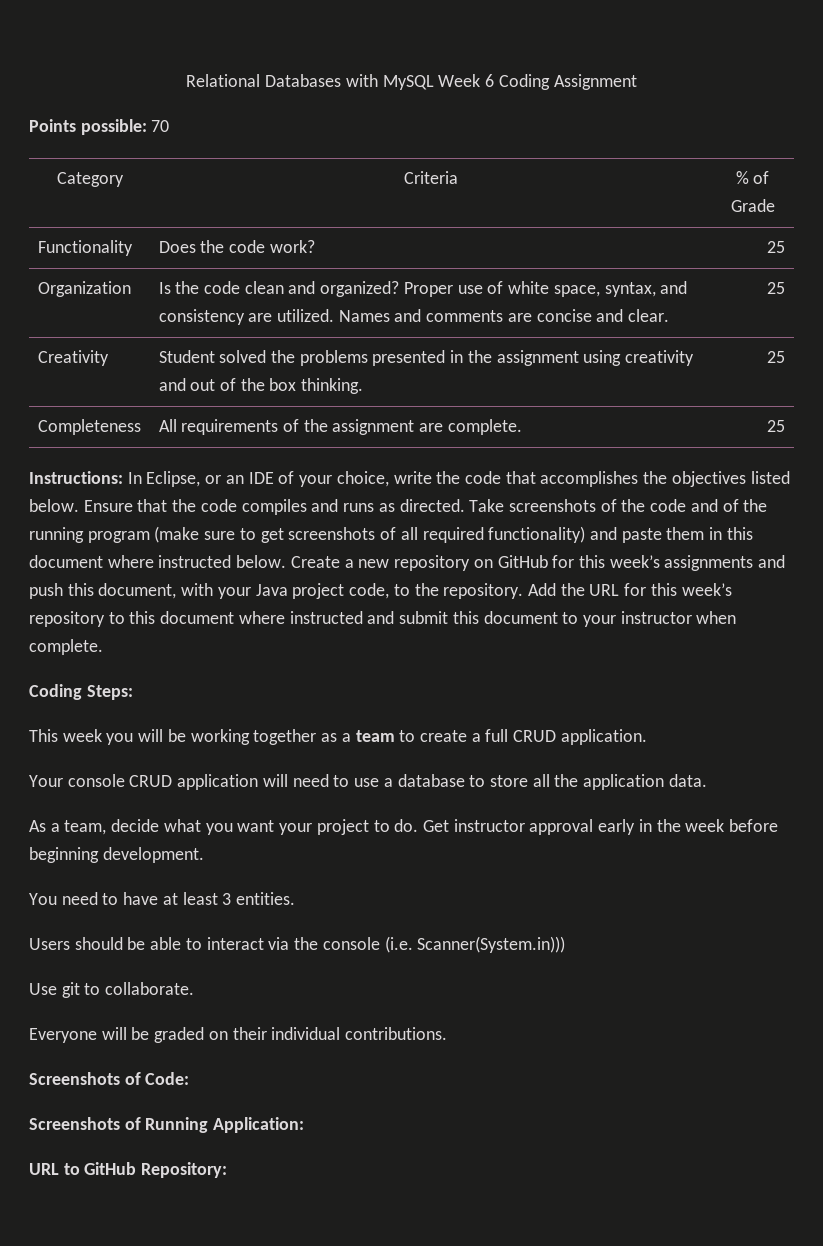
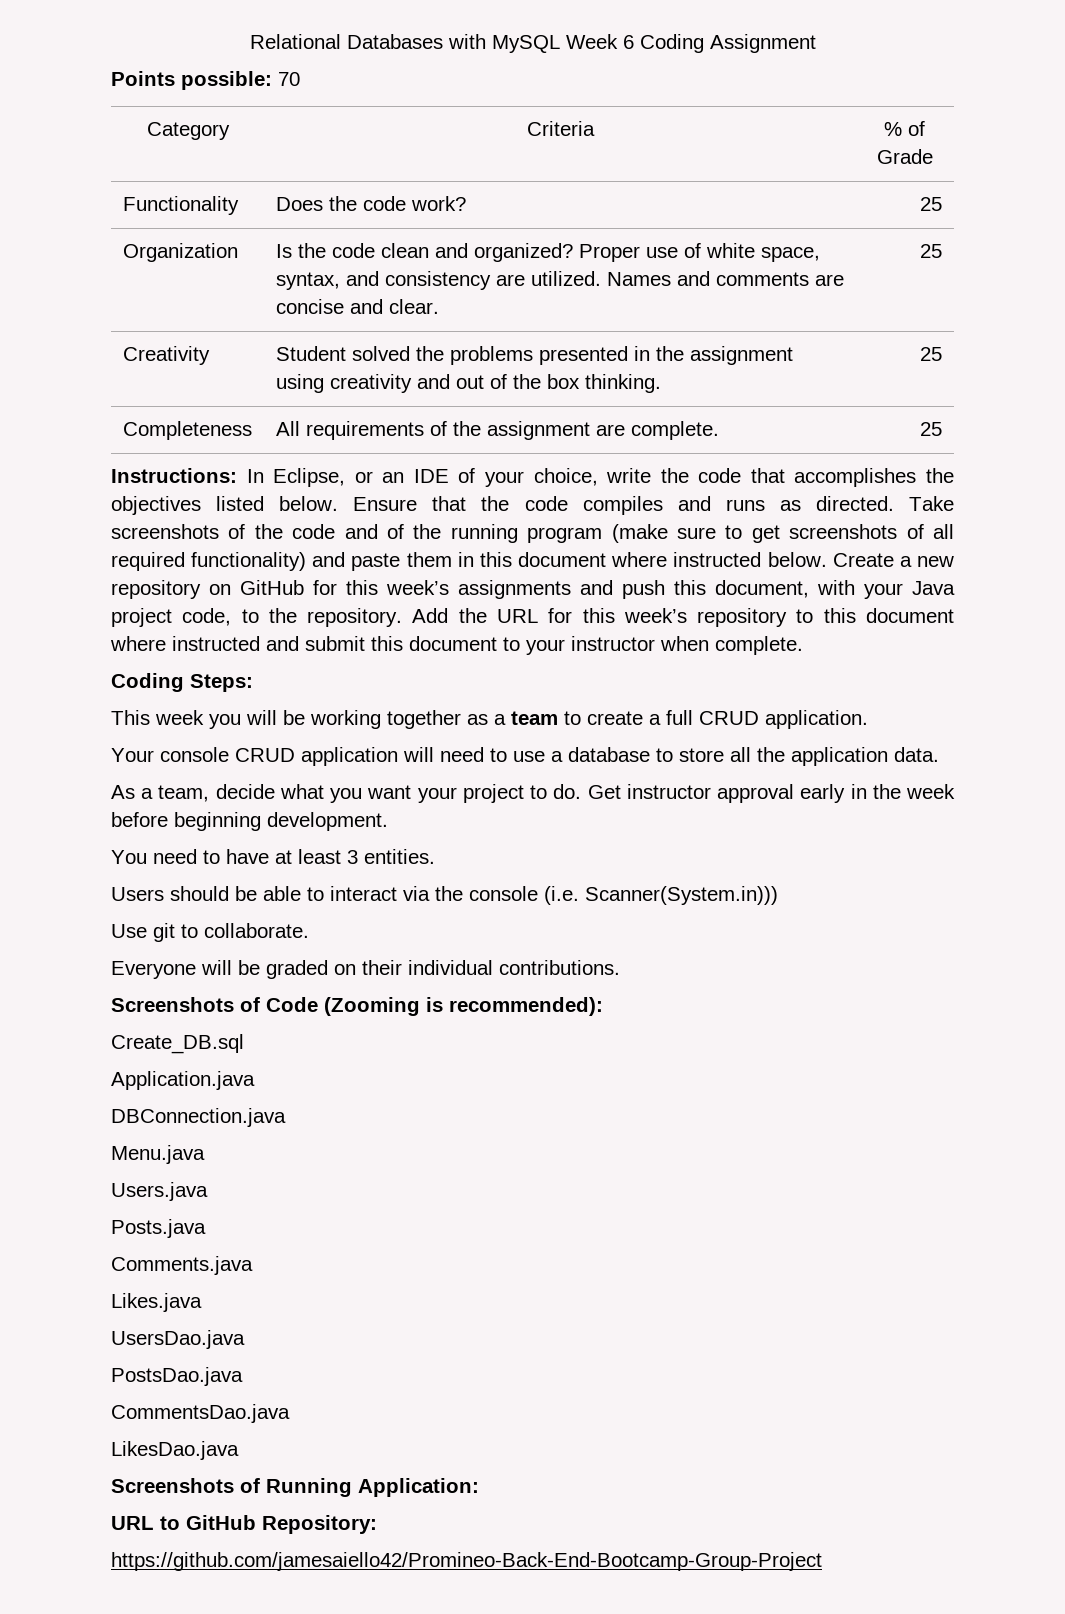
- Screenshots of Code:
+ Screenshots of Code (Zooming is recommended):
+ Create_DB.sql
+ Application.java
+ DBConnection.java
+ Menu.java
+ Users.java
+ Posts.java
+ Comments.java
+ Likes.java
+ UsersDao.java
+ PostsDao.java
+ CommentsDao.java
+ LikesDao.java
+ https://github.com/jamesaiello42/Promineo-Back-End-Bootcamp-Group-Project

